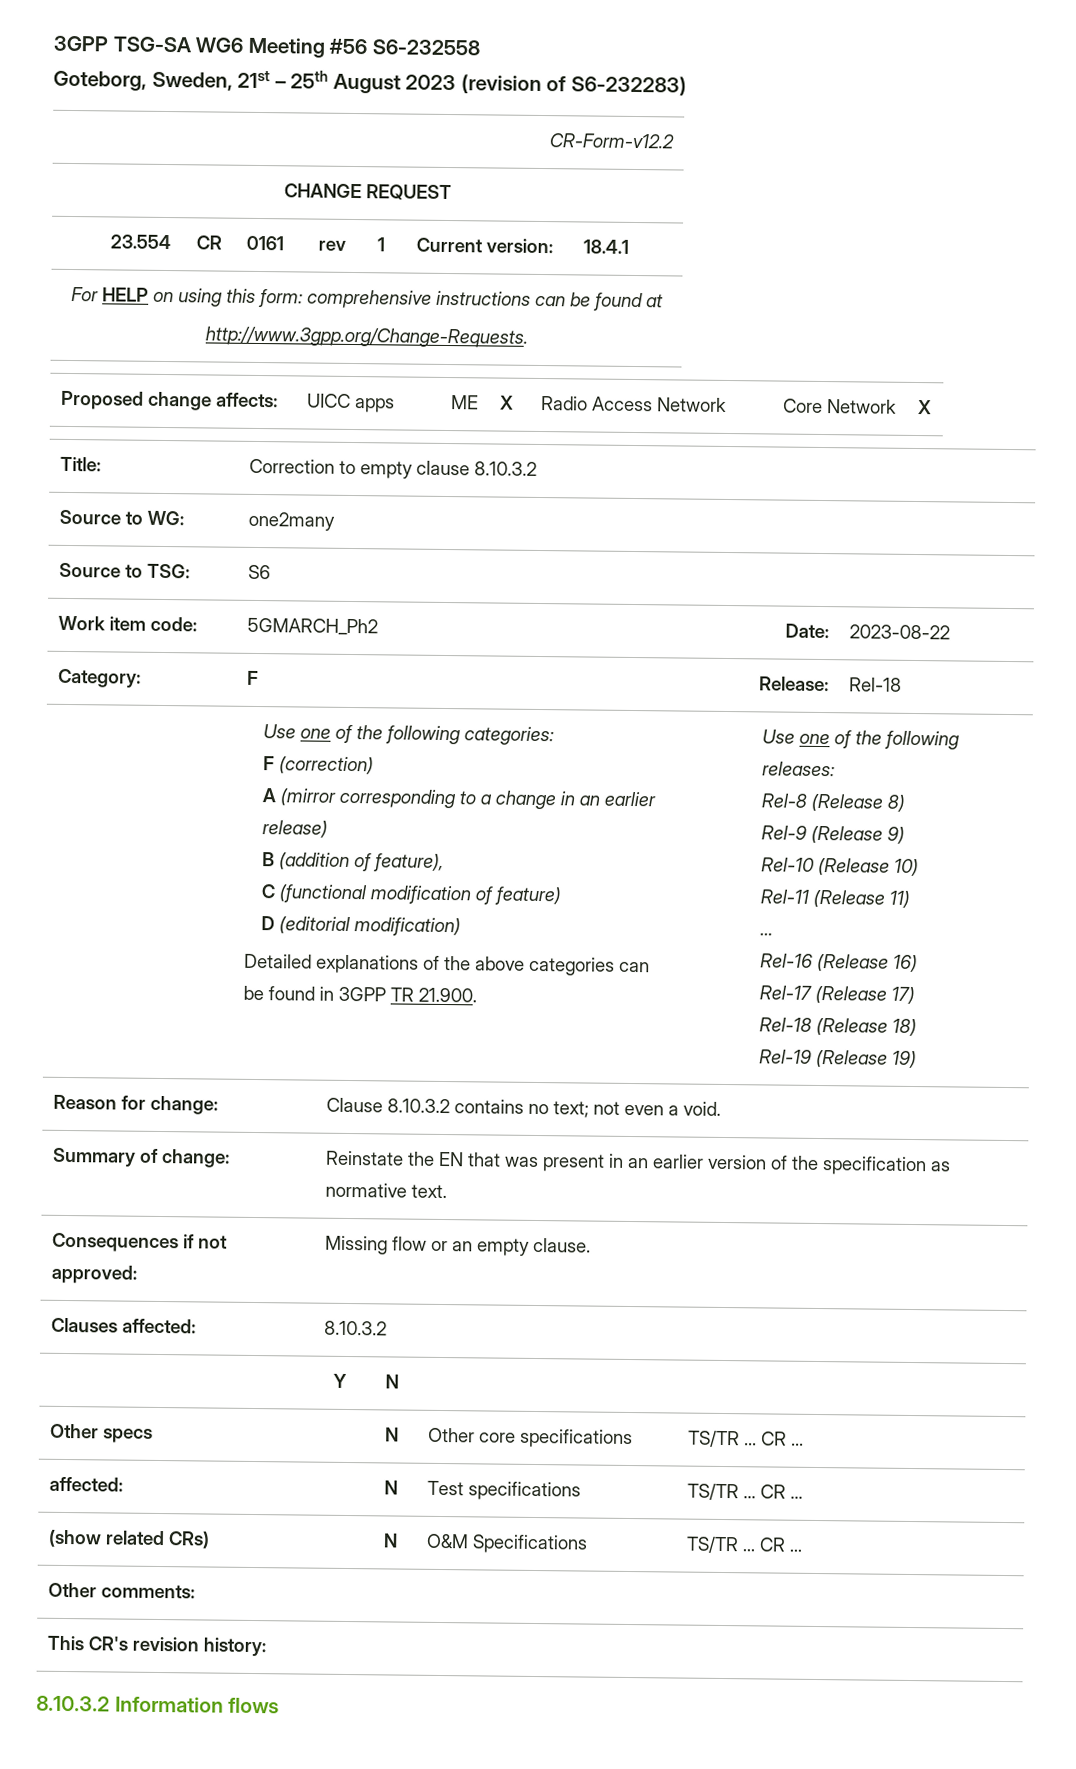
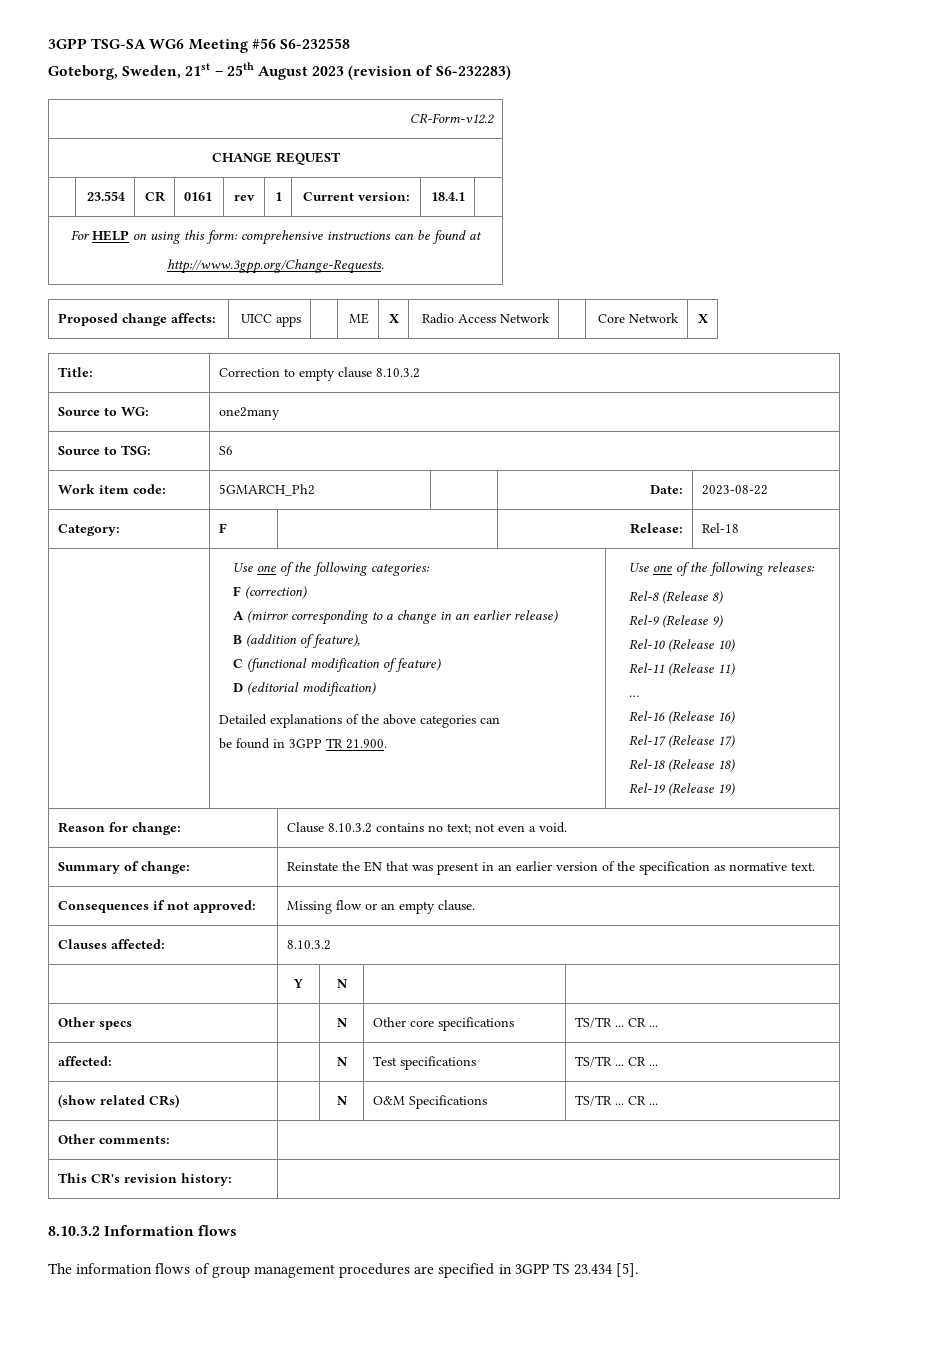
+ The information flows of group management procedures are specified in 3GPP TS 23.434 [5].

